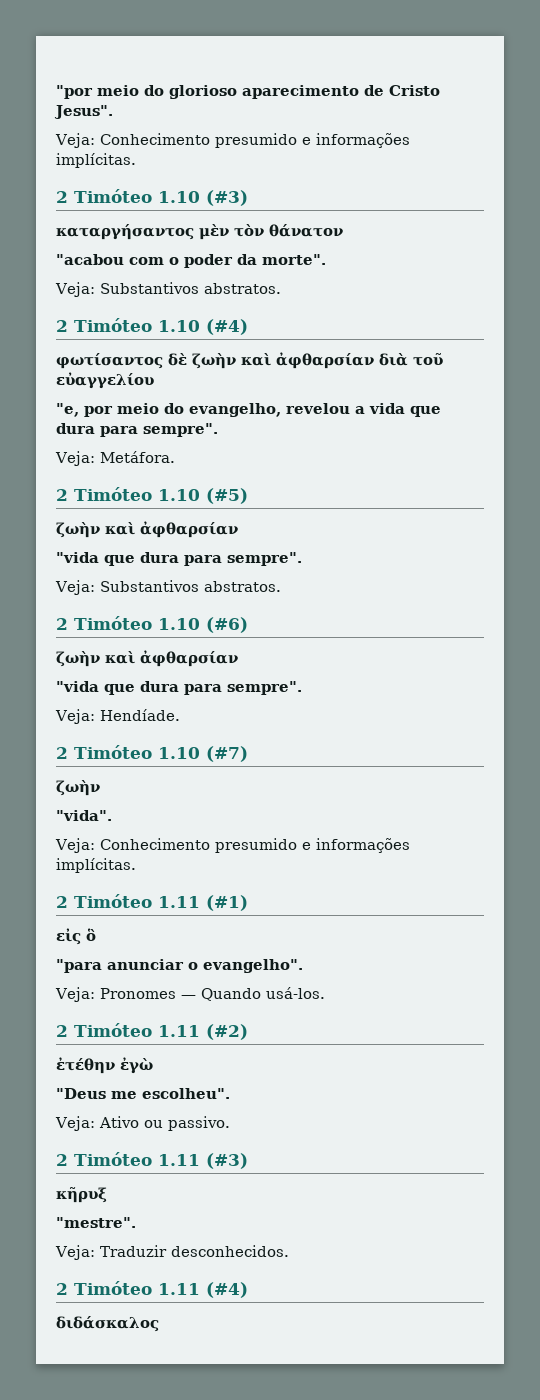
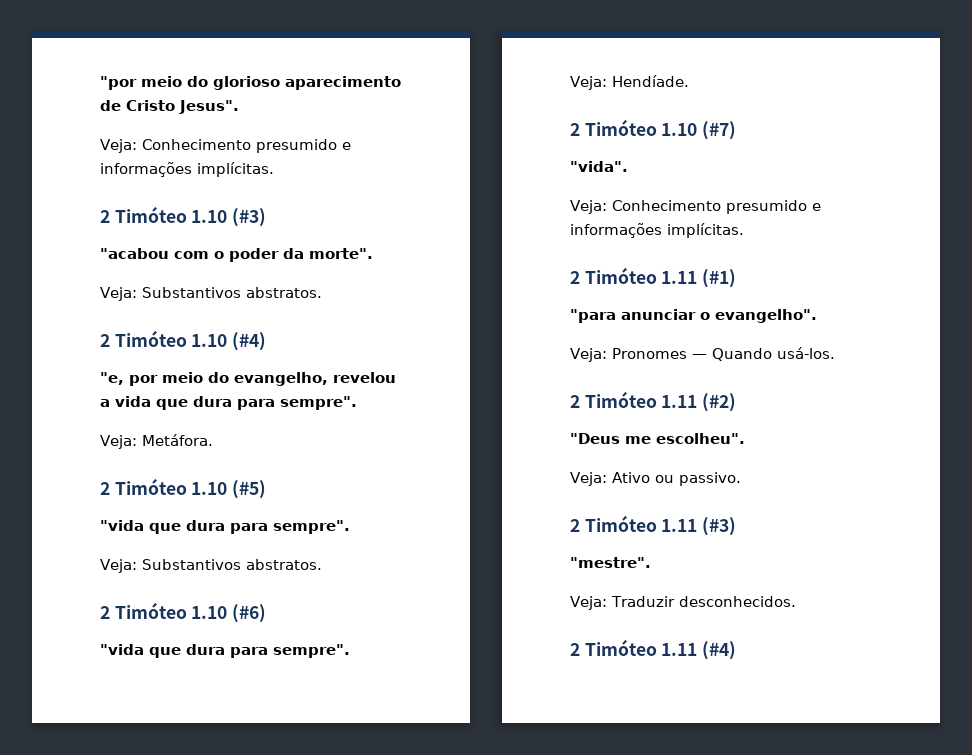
- καταργήσαντος μὲν τὸν θάνατον
- φωτίσαντος δὲ ζωὴν καὶ ἀφθαρσίαν διὰ τοῦ εὐαγγελίου
  2 Timóteo 1.10 (#5)
- ζωὴν καὶ ἀφθαρσίαν
  2 Timóteo 1.10 (#6)
- ζωὴν καὶ ἀφθαρσίαν
  2 Timóteo 1.10 (#7)
- ζωὴν
- εἰς ὃ
- ἐτέθην ἐγὼ
- κῆρυξ
- διδάσκαλος

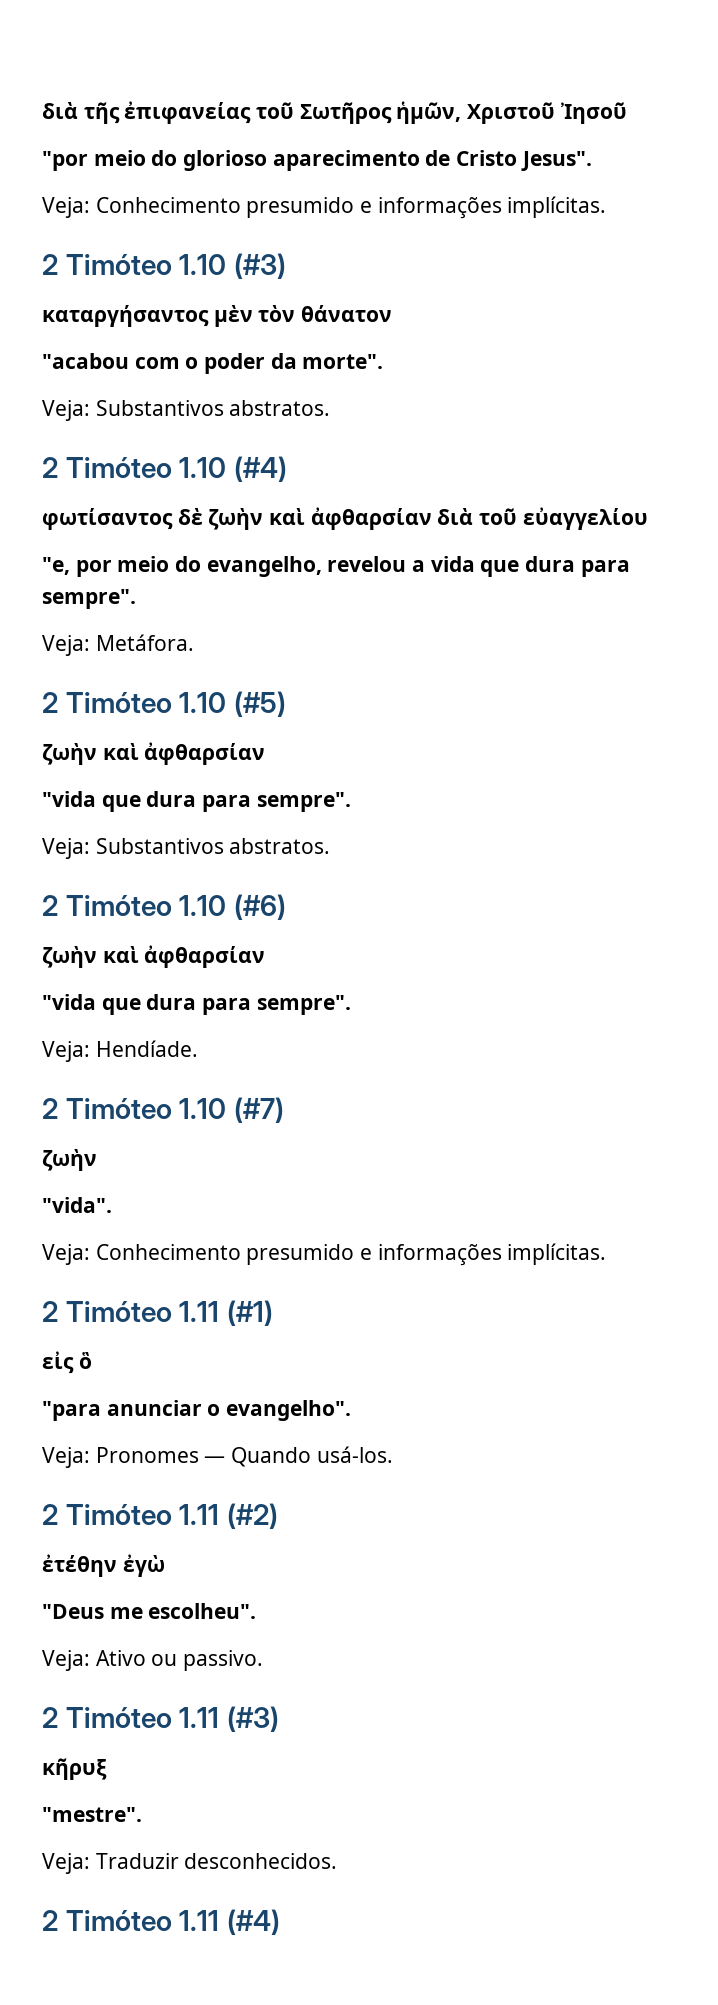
+ διὰ τῆς ἐπιφανείας τοῦ Σωτῆρος ἡμῶν, Χριστοῦ Ἰησοῦ
+ καταργήσαντος μὲν τὸν θάνατον
+ φωτίσαντος δὲ ζωὴν καὶ ἀφθαρσίαν διὰ τοῦ εὐαγγελίου
  2 Timóteo 1.10 (#5)
+ ζωὴν καὶ ἀφθαρσίαν
  2 Timóteo 1.10 (#6)
+ ζωὴν καὶ ἀφθαρσίαν
  2 Timóteo 1.10 (#7)
+ ζωὴν
+ εἰς ὃ
+ ἐτέθην ἐγὼ
+ κῆρυξ

